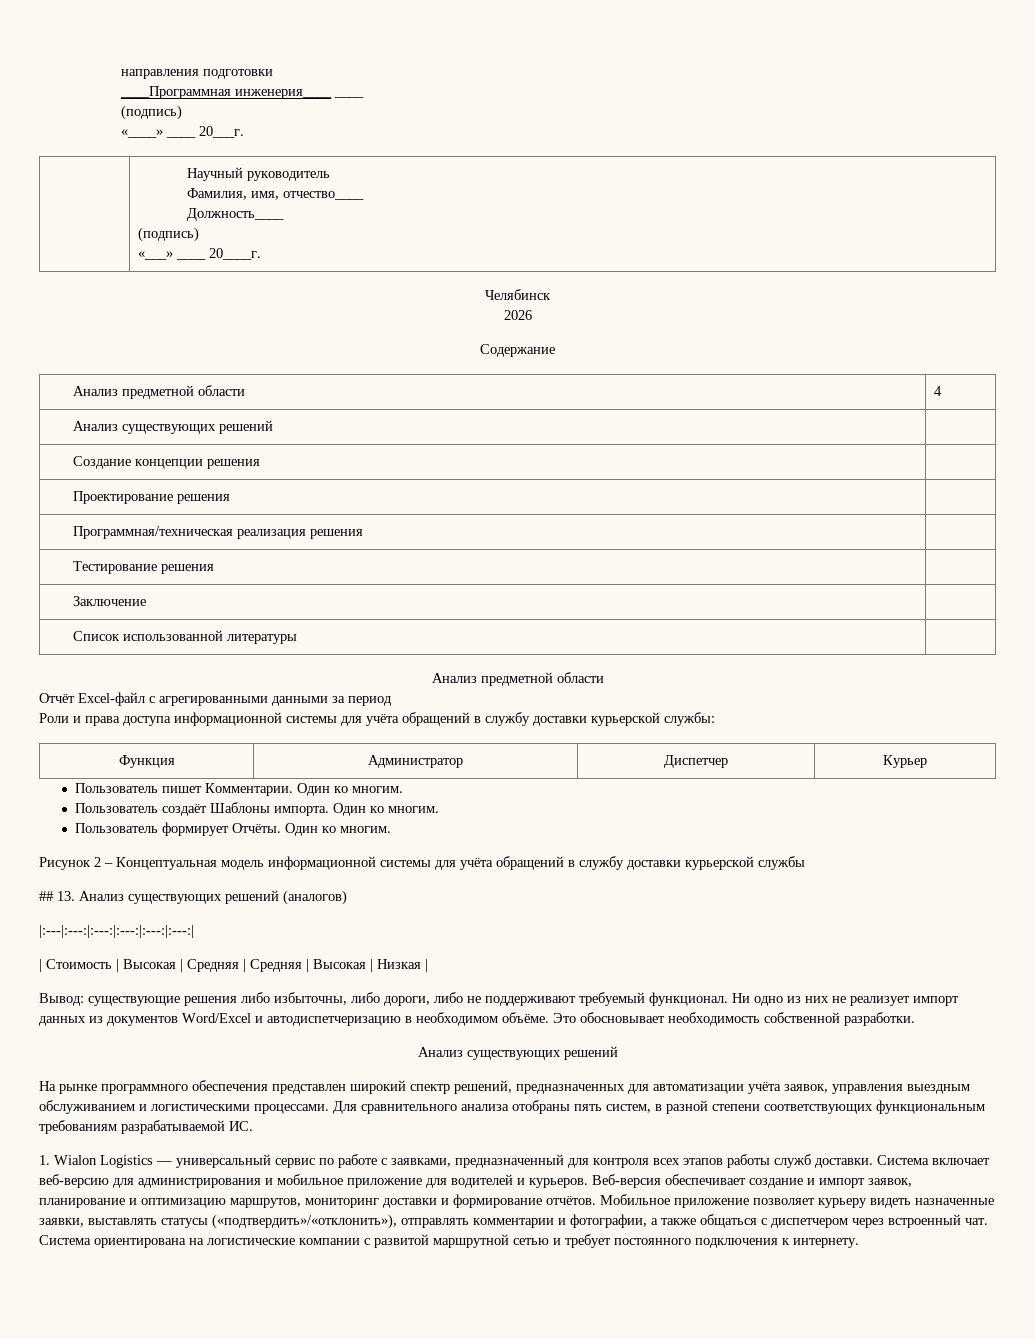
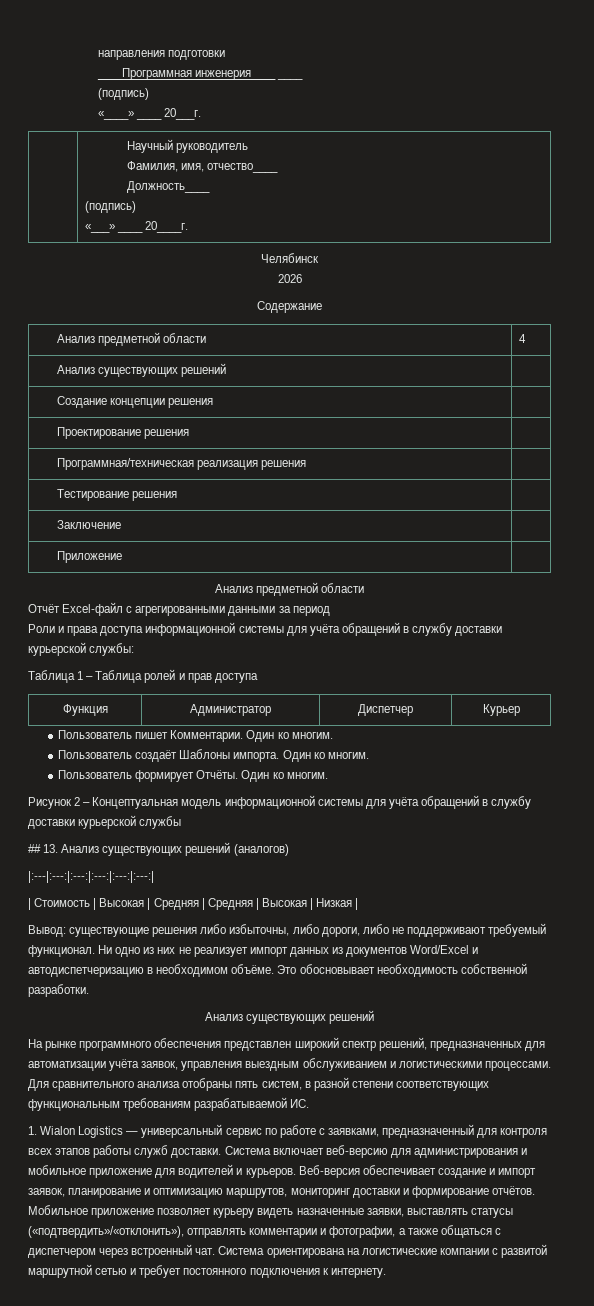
- Список использованной литературы |
+ Приложение |
+ Таблица 1 – Таблица ролей и прав доступа

